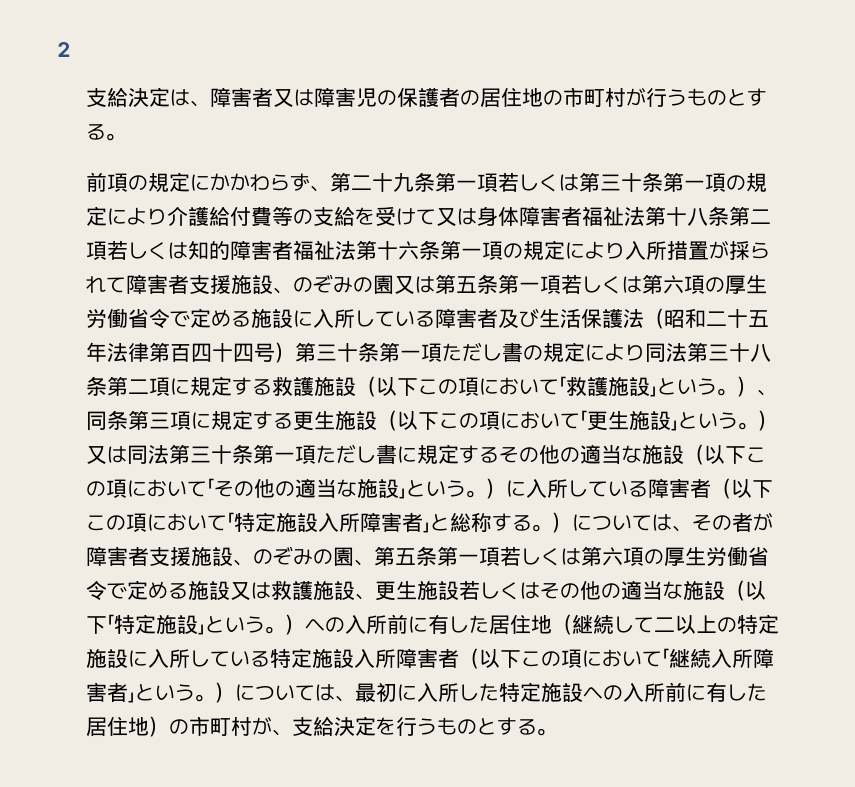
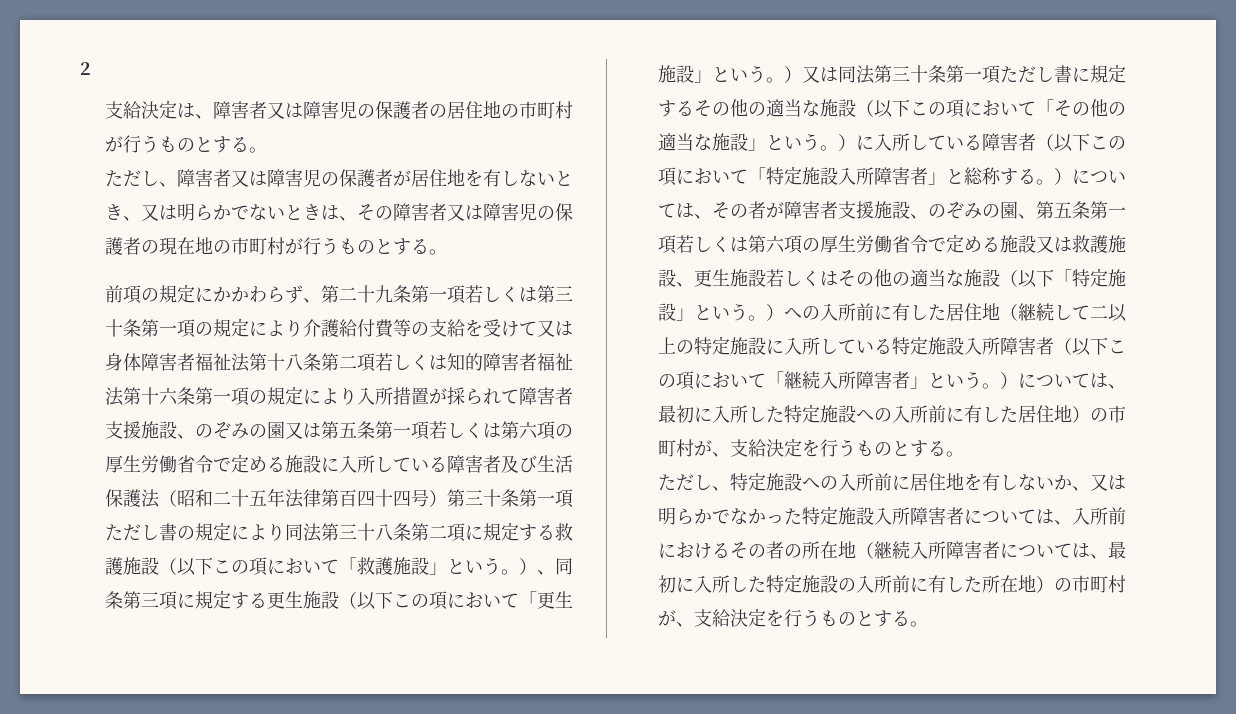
+ ただし、障害者又は障害児の保護者が居住地を有しないとき、又は明らかでないときは、その障害者又は障害児の保護者の現在地の市町村が行うものとする。
+ ただし、特定施設への入所前に居住地を有しないか、又は明らかでなかった特定施設入所障害者については、入所前におけるその者の所在地（継続入所障害者については、最初に入所した特定施設の入所前に有した所在地）の市町村が、支給決定を行うものとする。

